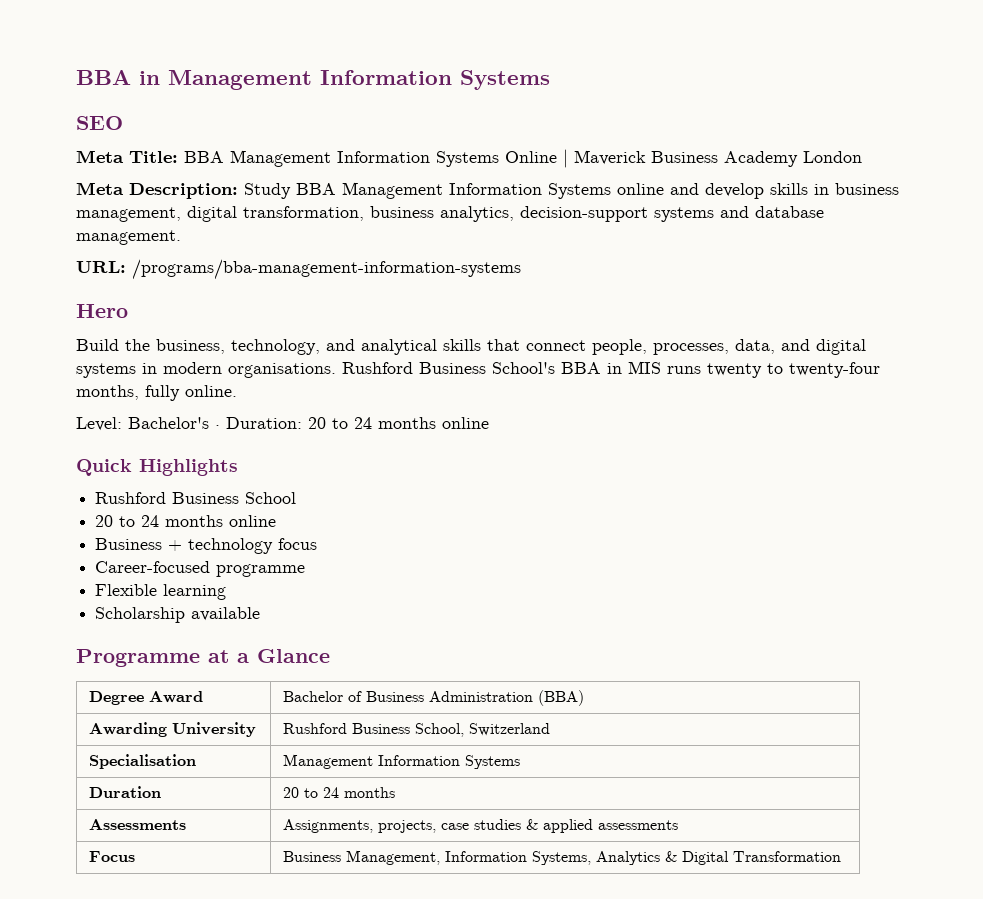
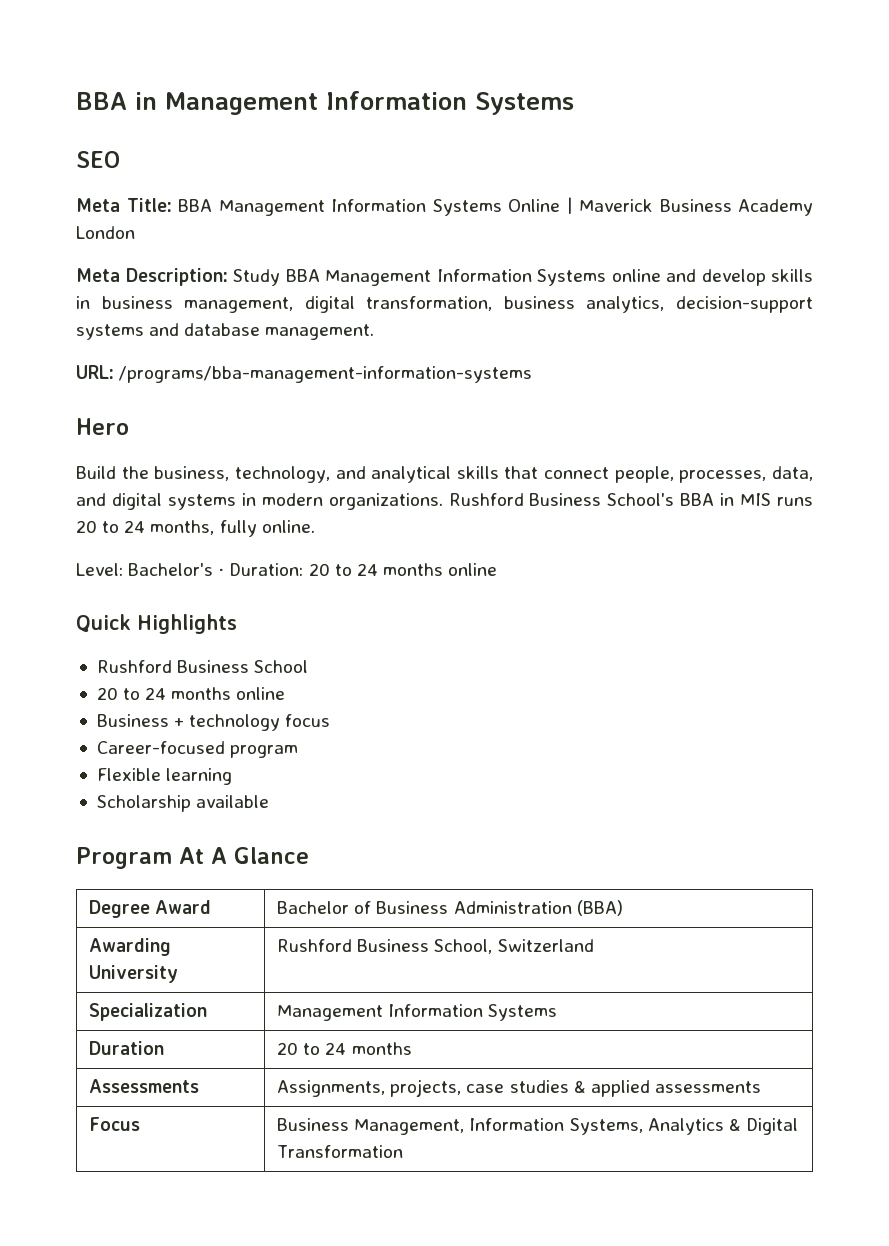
- Build the business, technology, and analytical skills that connect people, processes, data, and digital systems in modern organisations.
+ Build the business, technology, and analytical skills that connect people, processes, data, and digital systems in modern organizations.
- Rushford Business School's BBA in MIS runs twenty to twenty-four months, fully online.
+ Rushford Business School's BBA in MIS runs 20 to 24 months, fully online.
- Career-focused programme
+ Career-focused program
- Programme at a Glance
+ Program At A Glance
- Specialisation | Management Information Systems
+ Specialization | Management Information Systems

